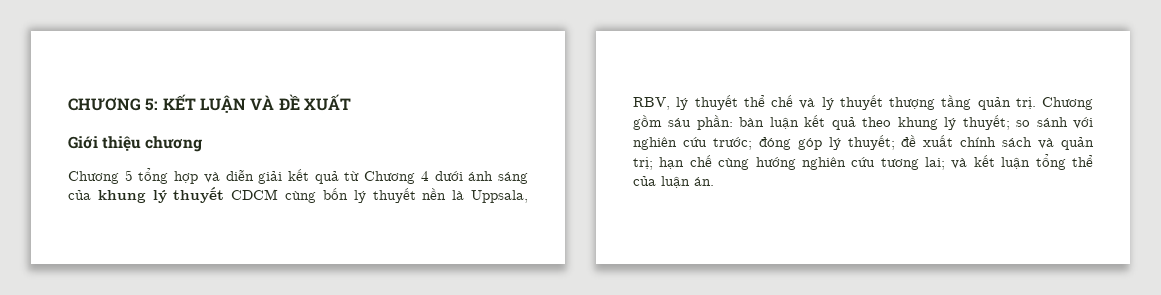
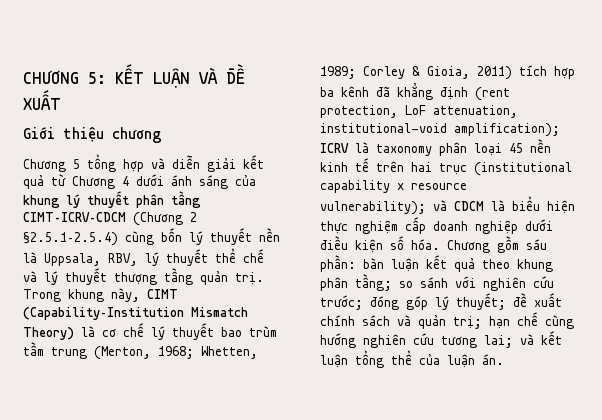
- Chương 5 tổng hợp và diễn giải kết quả từ Chương 4 dưới ánh sáng của khung lý thuyết CDCM cùng bốn lý thuyết nền là Uppsala, RBV, lý thuyết thể chế và lý thuyết thượng tầng quản trị.
+ Chương 5 tổng hợp và diễn giải kết quả từ Chương 4 dưới ánh sáng của khung lý thuyết phân tầng CIMT–ICRV–CDCM (Chương 2 §2.5.1–2.5.4) cùng bốn lý thuyết nền là Uppsala, RBV, lý thuyết thể chế và lý thuyết thượng tầng quản trị.
+ Trong khung này, CIMT (Capability–Institution Mismatch Theory) là cơ chế lý thuyết bao trùm tầm trung (Merton, 1968; Whetten, 1989; Corley & Gioia, 2011) tích hợp ba kênh đã khẳng định (rent protection, LoF attenuation, institutional-void amplification); ICRV là taxonomy phân loại 45 nền kinh tế trên hai trục (institutional capability × resource vulnerability); và CDCM là biểu hiện thực nghiệm cấp doanh nghiệp dưới điều kiện số hóa.
- Chương gồm sáu phần: bàn luận kết quả theo khung lý thuyết; so sánh với nghiên cứu trước; đóng góp lý thuyết; đề xuất chính sách và quản trị; hạn chế cùng hướng nghiên cứu tương lai; và kết luận tổng thể của luận án.
+ Chương gồm sáu phần: bàn luận kết quả theo khung phân tầng; so sánh với nghiên cứu trước; đóng góp lý thuyết; đề xuất chính sách và quản trị; hạn chế cùng hướng nghiên cứu tương lai; và kết luận tổng thể của luận án.

